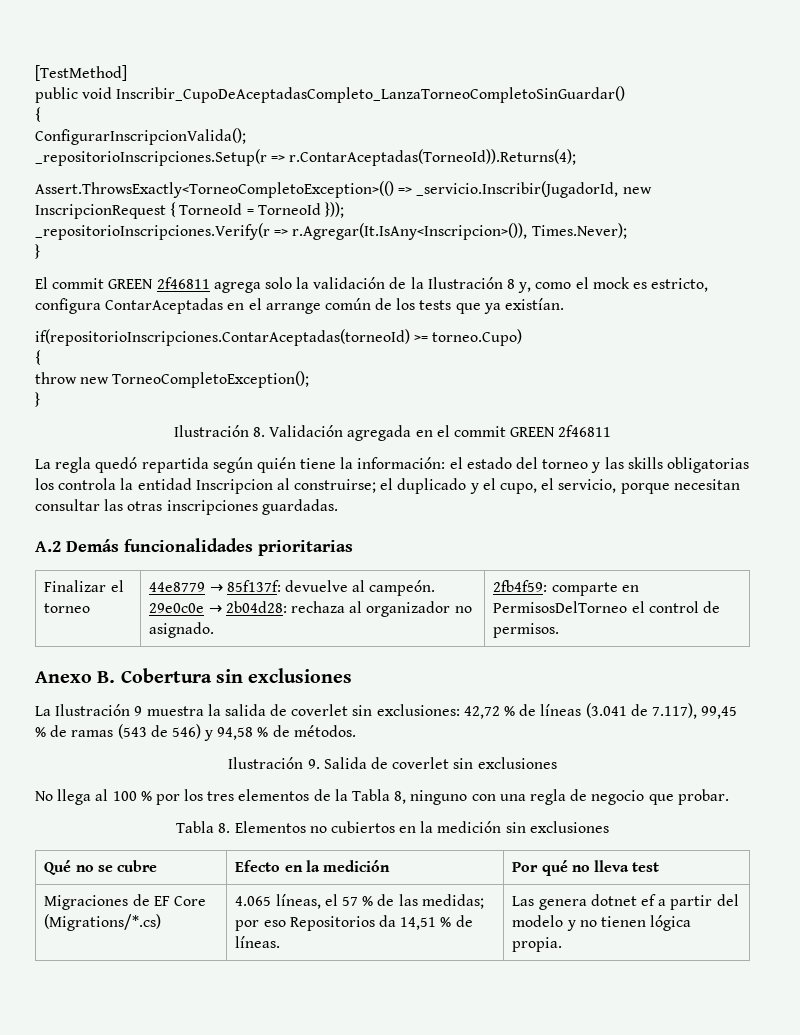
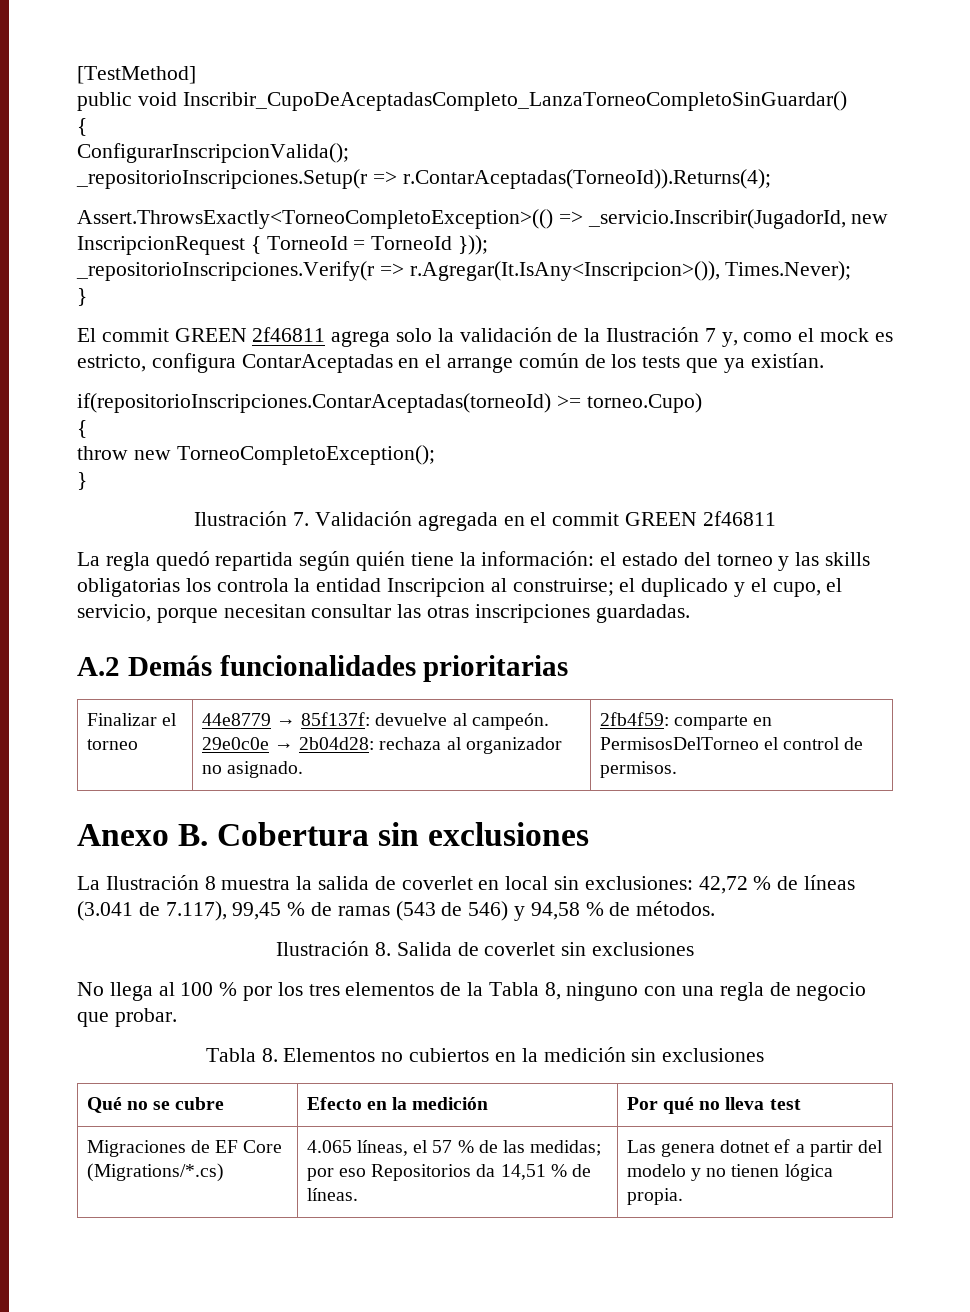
- El commit GREEN 2f46811 agrega solo la validación de la Ilustración 8 y, como el mock es estricto, configura ContarAceptadas en el arrange común de los tests que ya existían.
+ El commit GREEN 2f46811 agrega solo la validación de la Ilustración 7 y, como el mock es estricto, configura ContarAceptadas en el arrange común de los tests que ya existían.
- Ilustración 8. Validación agregada en el commit GREEN 2f46811
+ Ilustración 7. Validación agregada en el commit GREEN 2f46811
- La Ilustración 9 muestra la salida de coverlet sin exclusiones: 42,72 % de líneas (3.041 de 7.117), 99,45 % de ramas (543 de 546) y 94,58 % de métodos.
+ La Ilustración 8 muestra la salida de coverlet en local sin exclusiones: 42,72 % de líneas (3.041 de 7.117), 99,45 % de ramas (543 de 546) y 94,58 % de métodos.
- Ilustración 9. Salida de coverlet sin exclusiones
+ Ilustración 8. Salida de coverlet sin exclusiones

